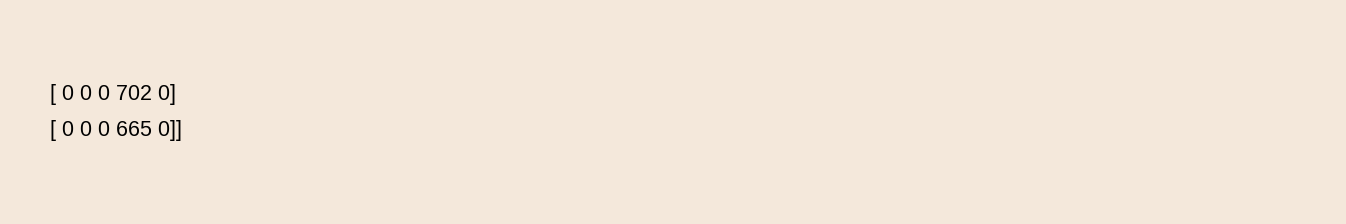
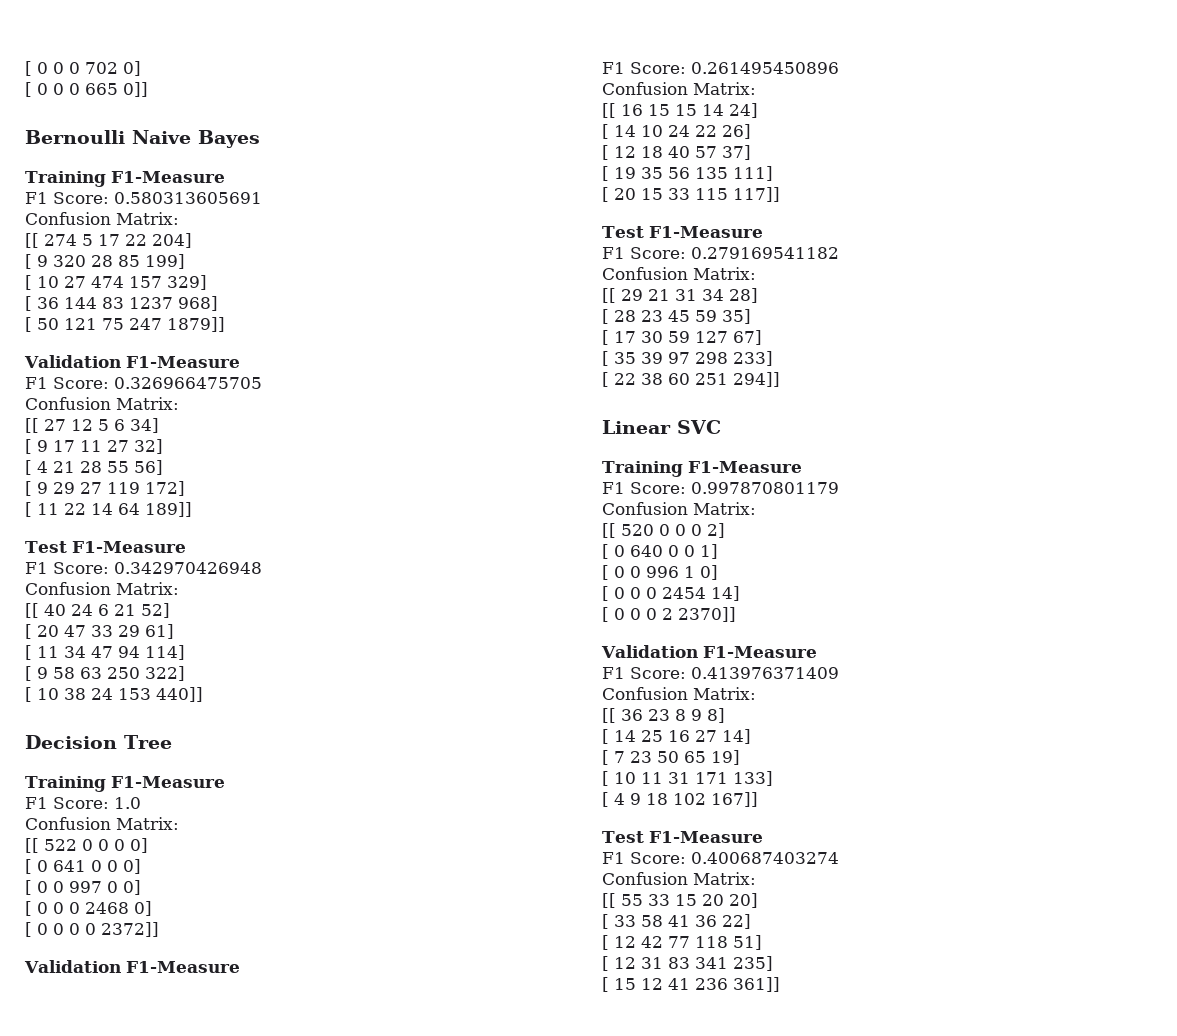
+ Bernoulli Naive Bayes
+ Training F1-Measure
+ F1 Score: 0.580313605691
+ Confusion Matrix:
+ [[ 274 5 17 22 204]
+ [ 9 320 28 85 199]
+ [ 10 27 474 157 329]
+ [ 36 144 83 1237 968]
+ [ 50 121 75 247 1879]]
+ Validation F1-Measure
+ F1 Score: 0.326966475705
+ Confusion Matrix:
+ [[ 27 12 5 6 34]
+ [ 9 17 11 27 32]
+ [ 4 21 28 55 56]
+ [ 9 29 27 119 172]
+ [ 11 22 14 64 189]]
+ Test F1-Measure
+ F1 Score: 0.342970426948
+ Confusion Matrix:
+ [[ 40 24 6 21 52]
+ [ 20 47 33 29 61]
+ [ 11 34 47 94 114]
+ [ 9 58 63 250 322]
+ [ 10 38 24 153 440]]
+ Decision Tree
+ Training F1-Measure
+ F1 Score: 1.0
+ Confusion Matrix:
+ [[ 522 0 0 0 0]
+ [ 0 641 0 0 0]
+ [ 0 0 997 0 0]
+ [ 0 0 0 2468 0]
+ [ 0 0 0 0 2372]]
+ Validation F1-Measure
+ F1 Score: 0.261495450896
+ Confusion Matrix:
+ [[ 16 15 15 14 24]
+ [ 14 10 24 22 26]
+ [ 12 18 40 57 37]
+ [ 19 35 56 135 111]
+ [ 20 15 33 115 117]]
+ Test F1-Measure
+ F1 Score: 0.279169541182
+ Confusion Matrix:
+ [[ 29 21 31 34 28]
+ [ 28 23 45 59 35]
+ [ 17 30 59 127 67]
+ [ 35 39 97 298 233]
+ [ 22 38 60 251 294]]
+ Linear SVC
+ Training F1-Measure
+ F1 Score: 0.997870801179
+ Confusion Matrix:
+ [[ 520 0 0 0 2]
+ [ 0 640 0 0 1]
+ [ 0 0 996 1 0]
+ [ 0 0 0 2454 14]
+ [ 0 0 0 2 2370]]
+ Validation F1-Measure
+ F1 Score: 0.413976371409
+ Confusion Matrix:
+ [[ 36 23 8 9 8]
+ [ 14 25 16 27 14]
+ [ 7 23 50 65 19]
+ [ 10 11 31 171 133]
+ [ 4 9 18 102 167]]
+ Test F1-Measure
+ F1 Score: 0.400687403274
+ Confusion Matrix:
+ [[ 55 33 15 20 20]
+ [ 33 58 41 36 22]
+ [ 12 42 77 118 51]
+ [ 12 31 83 341 235]
+ [ 15 12 41 236 361]]

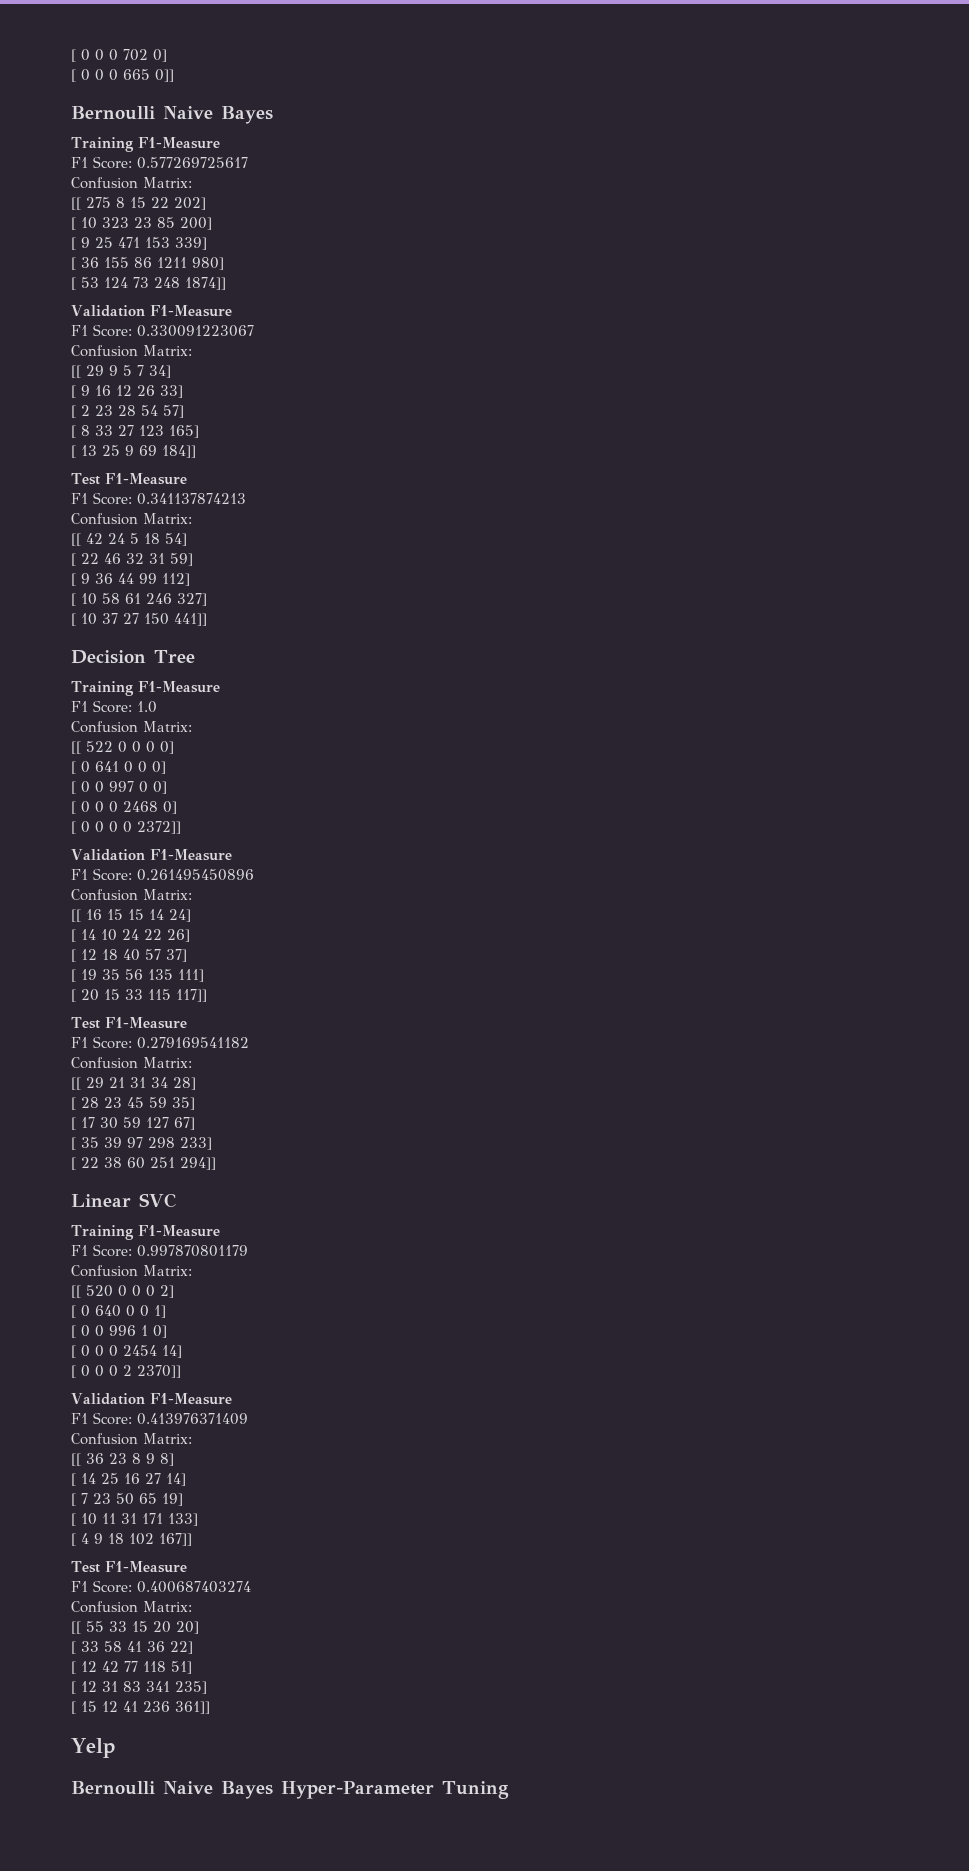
- F1 Score: 0.580313605691
+ F1 Score: 0.577269725617
  Confusion Matrix:
- [[ 274 5 17 22 204]
- [ 9 320 28 85 199]
- [ 10 27 474 157 329]
- [ 36 144 83 1237 968]
- [ 50 121 75 247 1879]]
+ [[ 275 8 15 22 202]
+ [ 10 323 23 85 200]
+ [ 9 25 471 153 339]
+ [ 36 155 86 1211 980]
+ [ 53 124 73 248 1874]]
  Validation F1-Measure
- F1 Score: 0.326966475705
+ F1 Score: 0.330091223067
  Confusion Matrix:
- [[ 27 12 5 6 34]
+ [[ 29 9 5 7 34]
- [ 9 17 11 27 32]
- [ 4 21 28 55 56]
- [ 9 29 27 119 172]
- [ 11 22 14 64 189]]
+ [ 9 16 12 26 33]
+ [ 2 23 28 54 57]
+ [ 8 33 27 123 165]
+ [ 13 25 9 69 184]]
  Test F1-Measure
- F1 Score: 0.342970426948
+ F1 Score: 0.341137874213
  Confusion Matrix:
- [[ 40 24 6 21 52]
- [ 20 47 33 29 61]
- [ 11 34 47 94 114]
- [ 9 58 63 250 322]
- [ 10 38 24 153 440]]
+ [[ 42 24 5 18 54]
+ [ 22 46 32 31 59]
+ [ 9 36 44 99 112]
+ [ 10 58 61 246 327]
+ [ 10 37 27 150 441]]
+ Yelp
+ Bernoulli Naive Bayes Hyper-Parameter Tuning

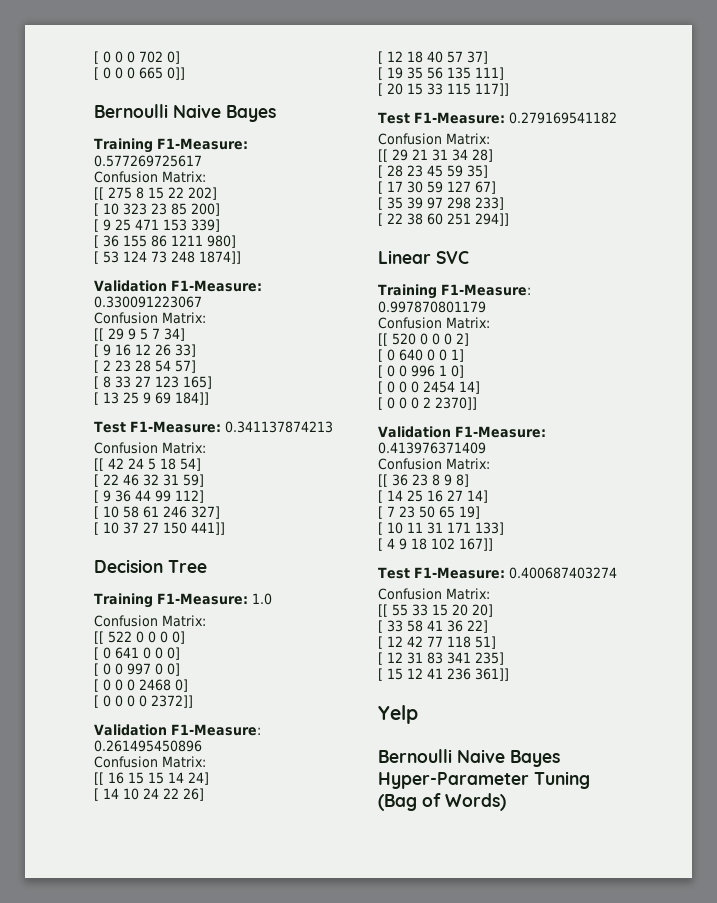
  [ 0 0 0 665 0]]
  Bernoulli Naive Bayes
- Training F1-Measure
- F1 Score: 0.577269725617
+ Training F1-Measure: 0.577269725617
  [ 53 124 73 248 1874]]
- Validation F1-Measure
- F1 Score: 0.330091223067
+ Validation F1-Measure: 0.330091223067
  [ 13 25 9 69 184]]
- Test F1-Measure
- F1 Score: 0.341137874213
+ Test F1-Measure: 0.341137874213
  Decision Tree
- Training F1-Measure
- F1 Score: 1.0
+ Training F1-Measure: 1.0
  [ 0 0 0 0 2372]]
- Validation F1-Measure
- F1 Score: 0.261495450896
+ Validation F1-Measure: 0.261495450896
  [ 20 15 33 115 117]]
- Test F1-Measure
- F1 Score: 0.279169541182
+ Test F1-Measure: 0.279169541182
  Linear SVC
- Training F1-Measure
- F1 Score: 0.997870801179
+ Training F1-Measure: 0.997870801179
  [ 0 0 0 2 2370]]
- Validation F1-Measure
- F1 Score: 0.413976371409
+ Validation F1-Measure: 0.413976371409
  [ 4 9 18 102 167]]
- Test F1-Measure
- F1 Score: 0.400687403274
+ Test F1-Measure: 0.400687403274
- Bernoulli Naive Bayes Hyper-Parameter Tuning
+ Bernoulli Naive Bayes Hyper-Parameter Tuning (Bag of Words)

